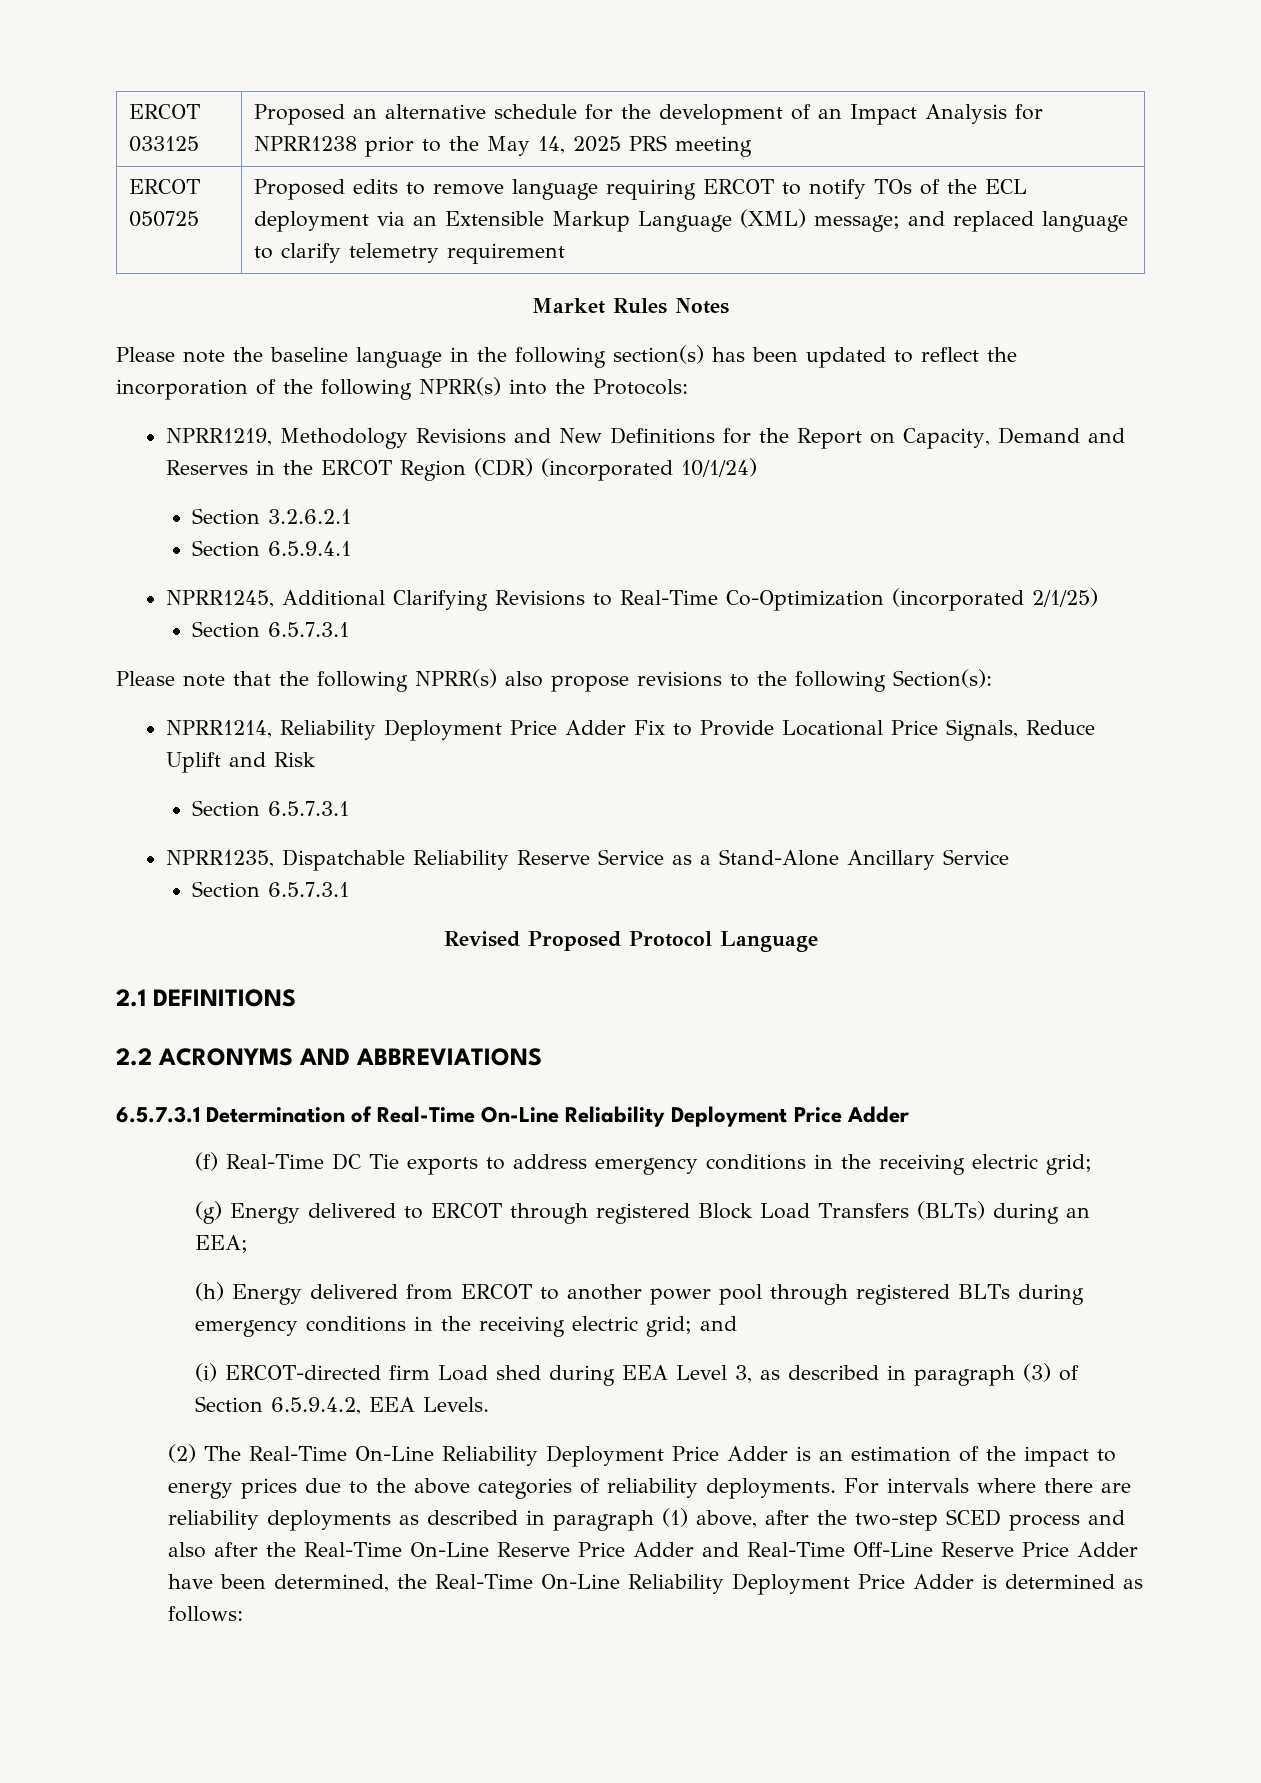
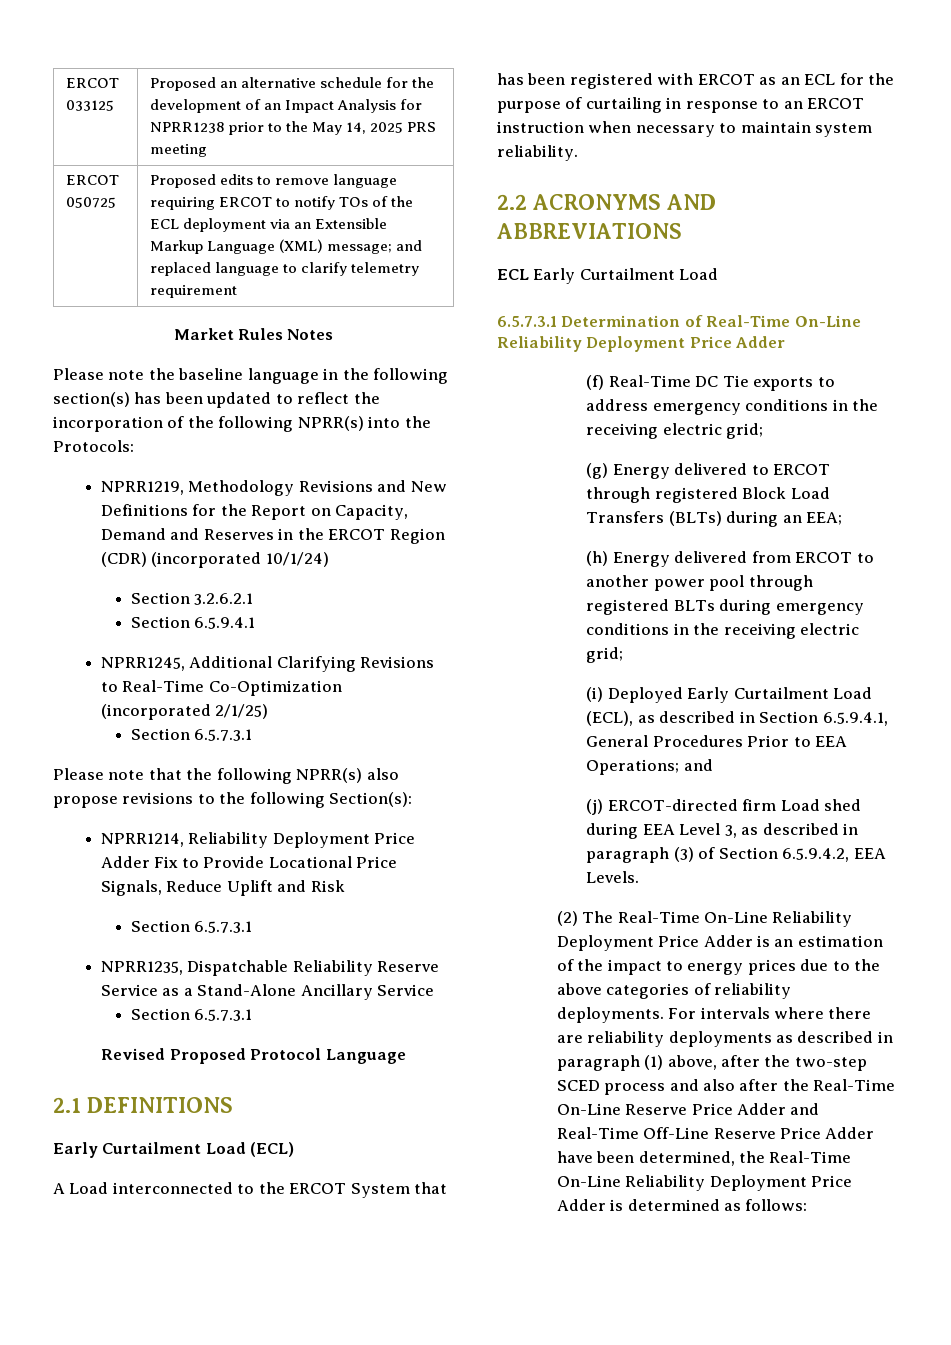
+ Early Curtailment Load (ECL)
+ A Load interconnected to the ERCOT System that has been registered with ERCOT as an ECL for the purpose of curtailing in response to an ERCOT instruction when necessary to maintain system reliability.
+ ECL Early Curtailment Load
- (h) Energy delivered from ERCOT to another power pool through registered BLTs during emergency conditions in the receiving electric grid; and
+ (h) Energy delivered from ERCOT to another power pool through registered BLTs during emergency conditions in the receiving electric grid;
+ (i) Deployed Early Curtailment Load (ECL), as described in Section 6.5.9.4.1, General Procedures Prior to EEA Operations; and
- (i) ERCOT-directed firm Load shed during EEA Level 3, as described in paragraph (3) of Section 6.5.9.4.2, EEA Levels.
+ (j) ERCOT-directed firm Load shed during EEA Level 3, as described in paragraph (3) of Section 6.5.9.4.2, EEA Levels.

